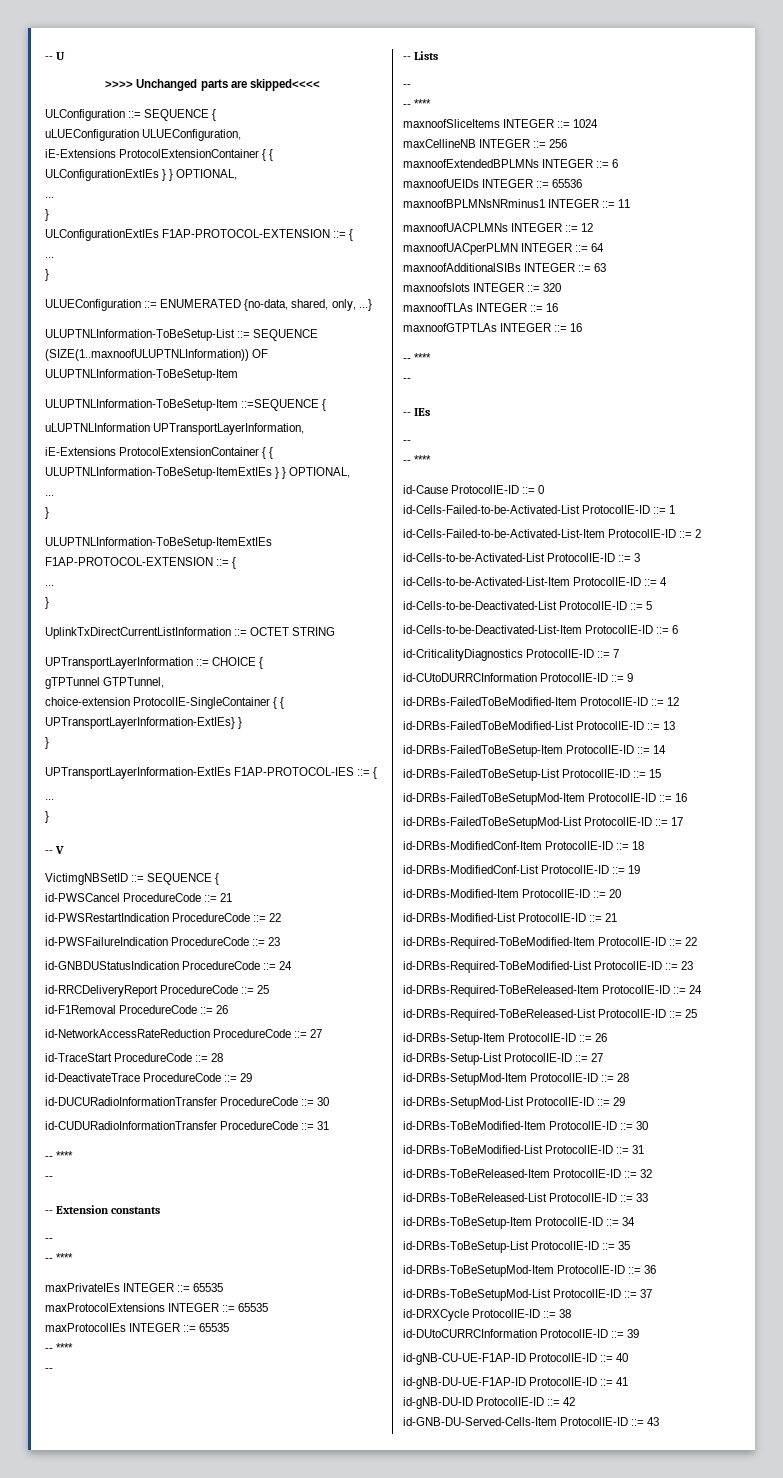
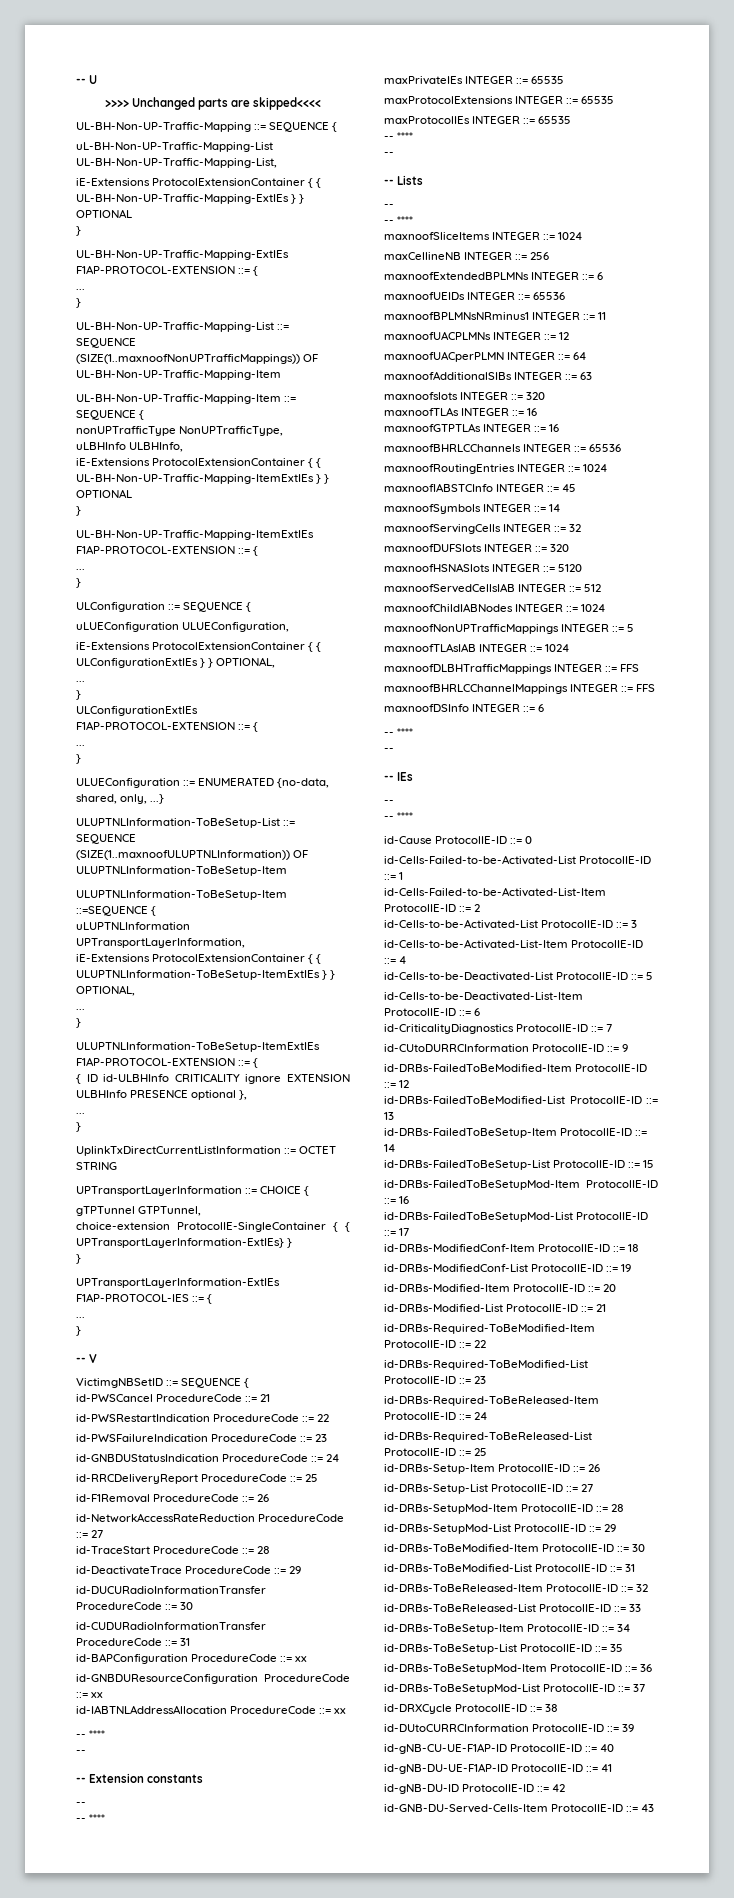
+ UL-BH-Non-UP-Traffic-Mapping ::= SEQUENCE {
+ uL-BH-Non-UP-Traffic-Mapping-List UL-BH-Non-UP-Traffic-Mapping-List,
+ iE-Extensions ProtocolExtensionContainer { { UL-BH-Non-UP-Traffic-Mapping-ExtIEs } } OPTIONAL
+ }
+ UL-BH-Non-UP-Traffic-Mapping-ExtIEs F1AP-PROTOCOL-EXTENSION ::= {
+ ...
+ }
+ UL-BH-Non-UP-Traffic-Mapping-List ::= SEQUENCE (SIZE(1..maxnoofNonUPTrafficMappings)) OF UL-BH-Non-UP-Traffic-Mapping-Item
+ UL-BH-Non-UP-Traffic-Mapping-Item ::= SEQUENCE {
+ nonUPTrafficType NonUPTrafficType,
+ uLBHInfo ULBHInfo,
+ iE-Extensions ProtocolExtensionContainer { { UL-BH-Non-UP-Traffic-Mapping-ItemExtIEs } } OPTIONAL
+ }
+ UL-BH-Non-UP-Traffic-Mapping-ItemExtIEs F1AP-PROTOCOL-EXTENSION ::= {
+ ...
+ }
+ { ID id-ULBHInfo CRITICALITY ignore EXTENSION ULBHInfo PRESENCE optional },
+ id-BAPConfiguration ProcedureCode ::= xx
+ id-GNBDUResourceConfiguration ProcedureCode ::= xx
+ id-IABTNLAddressAllocation ProcedureCode ::= xx
+ maxnoofBHRLCChannels INTEGER ::= 65536
+ maxnoofRoutingEntries INTEGER ::= 1024
+ maxnoofIABSTCInfo INTEGER ::= 45
+ maxnoofSymbols INTEGER ::= 14
+ maxnoofServingCells INTEGER ::= 32
+ maxnoofDUFSlots INTEGER ::= 320
+ maxnoofHSNASlots INTEGER ::= 5120
+ maxnoofServedCellsIAB INTEGER ::= 512
+ maxnoofChildIABNodes INTEGER ::= 1024
+ maxnoofNonUPTrafficMappings INTEGER ::= 5
+ maxnoofTLAsIAB INTEGER ::= 1024
+ maxnoofDLBHTrafficMappings INTEGER ::= FFS
+ maxnoofBHRLCChannelMappings INTEGER ::= FFS
+ maxnoofDSInfo INTEGER ::= 6

